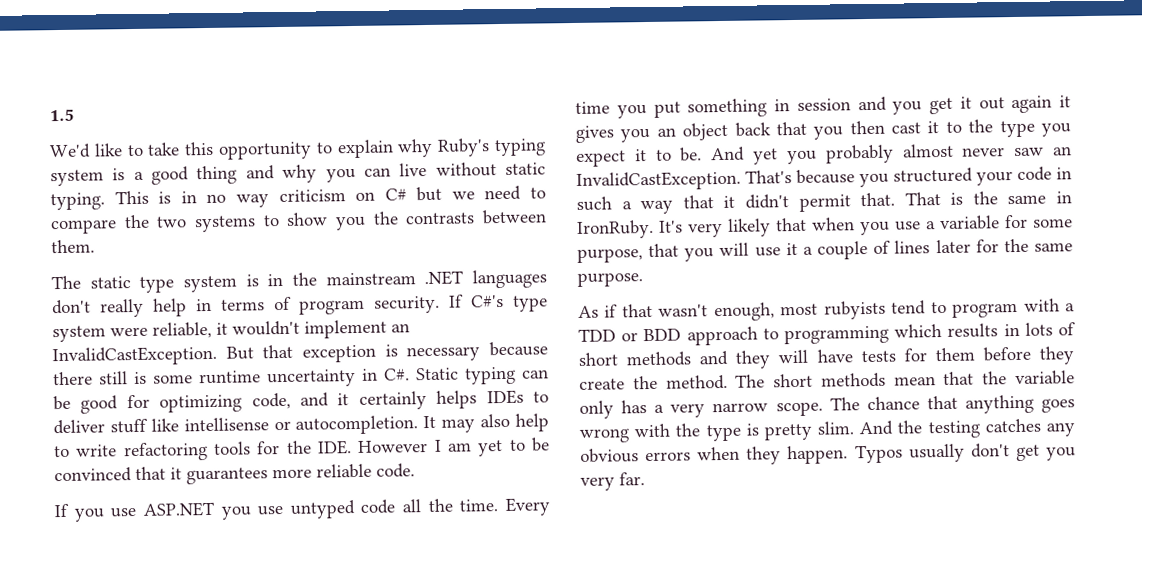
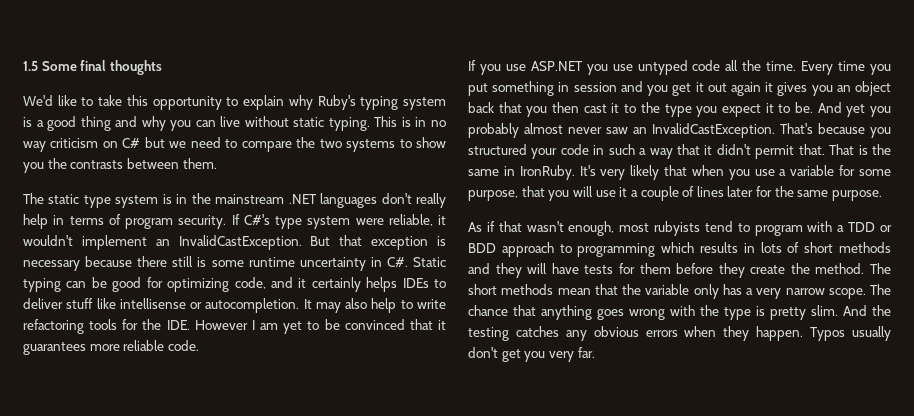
- 1.5
+ 1.5 Some final thoughts

